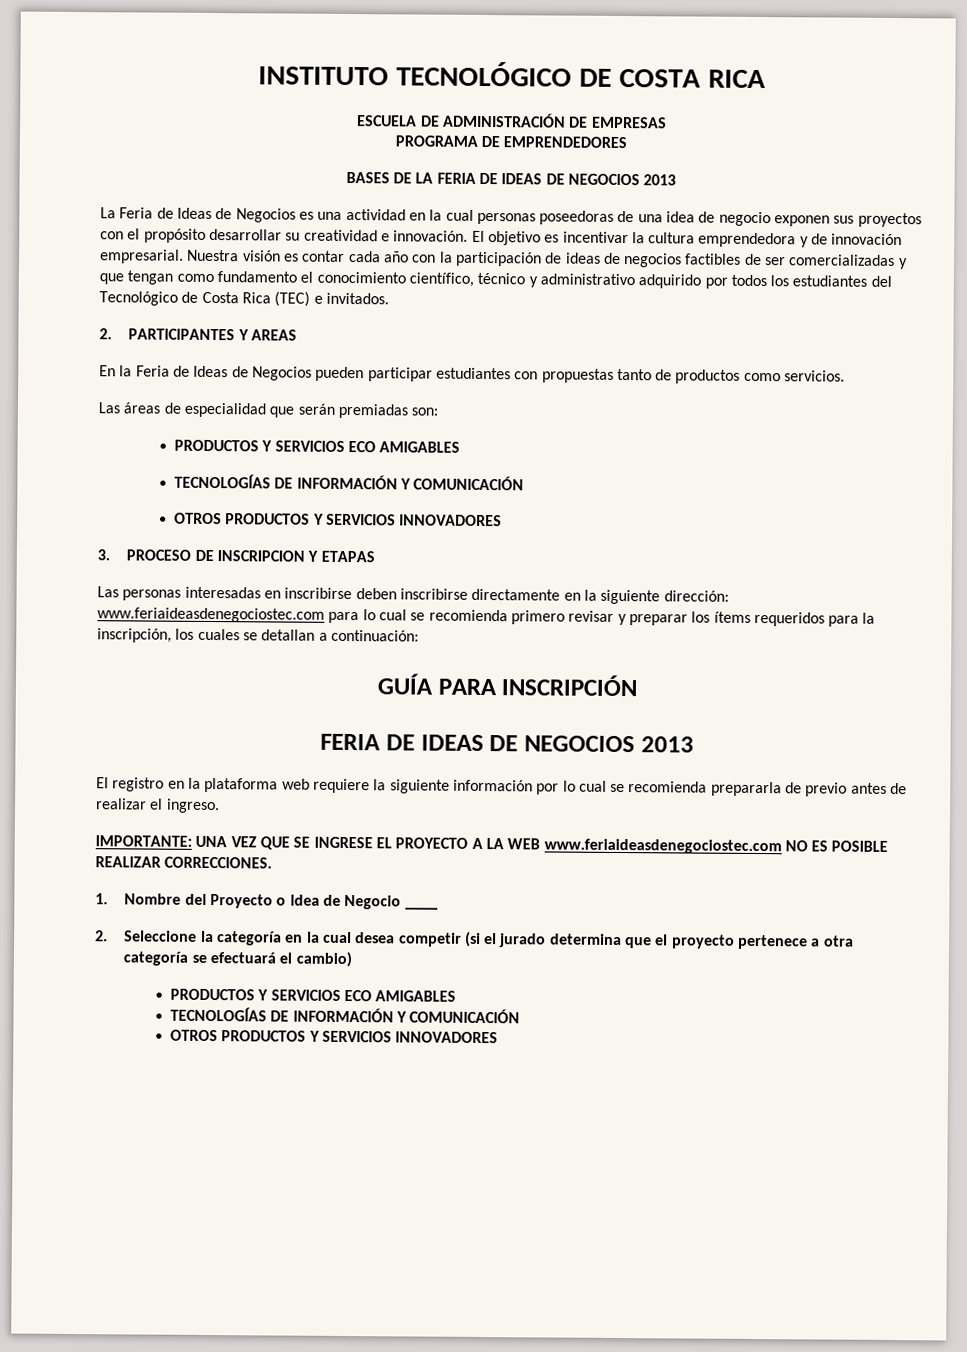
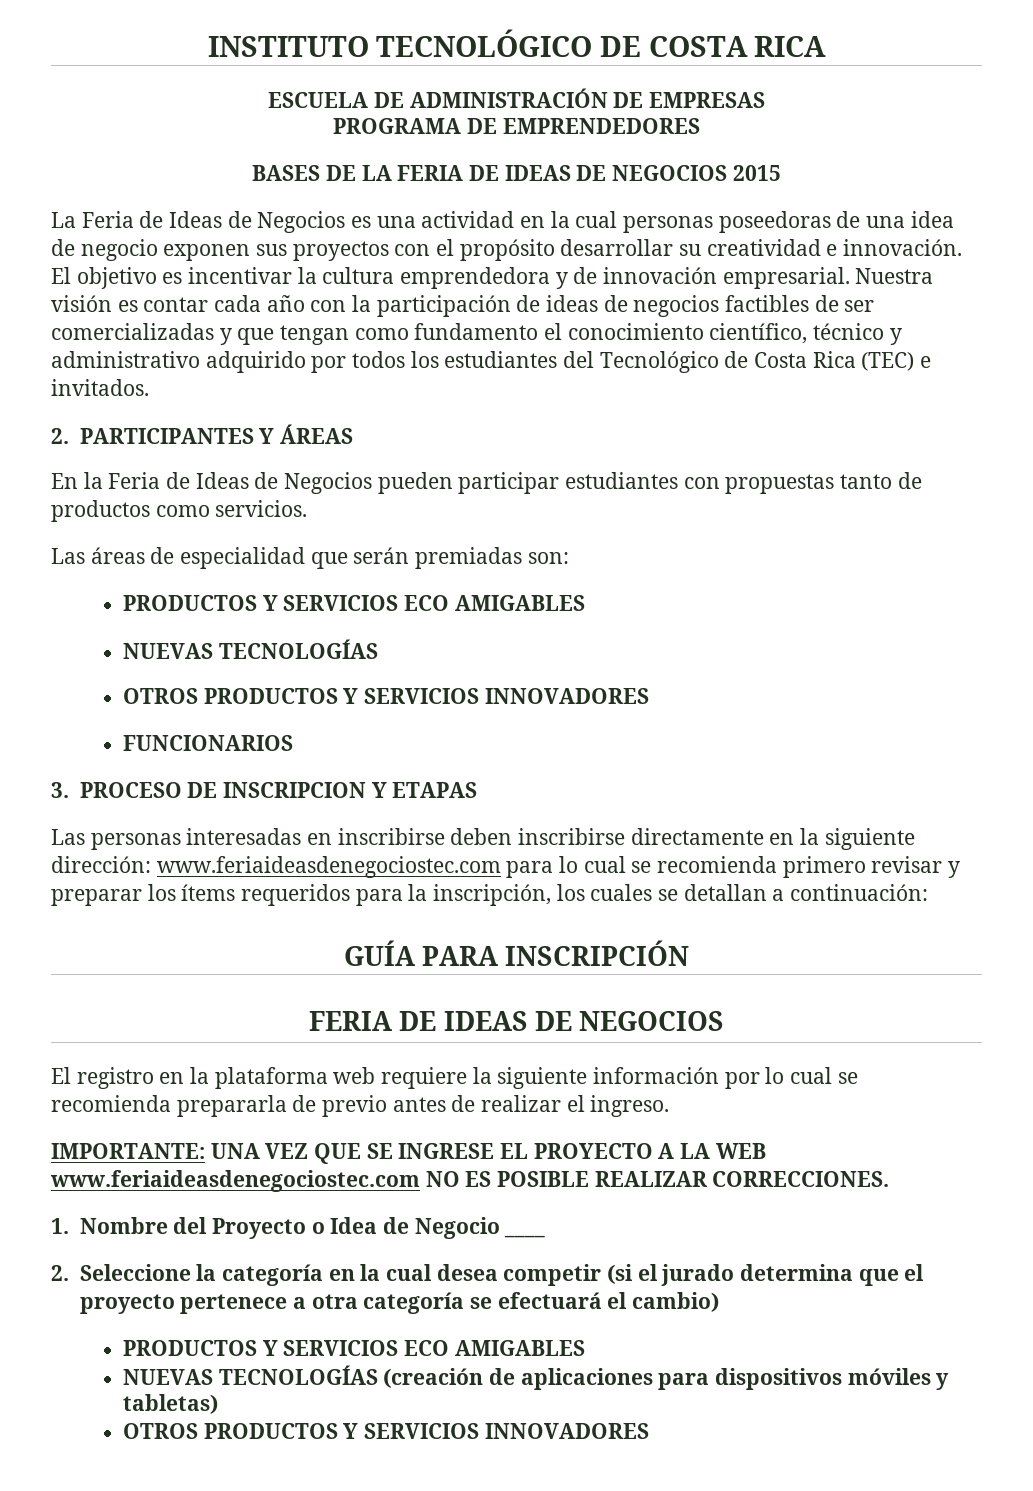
- BASES DE LA FERIA DE IDEAS DE NEGOCIOS 2013
+ BASES DE LA FERIA DE IDEAS DE NEGOCIOS 2015
- 2. PARTICIPANTES Y AREAS
+ 2. PARTICIPANTES Y ÁREAS
  Las áreas de especialidad que serán premiadas son:
  PRODUCTOS Y SERVICIOS ECO AMIGABLES
- TECNOLOGÍAS DE INFORMACIÓN Y COMUNICACIÓN
+ NUEVAS TECNOLOGÍAS
  OTROS PRODUCTOS Y SERVICIOS INNOVADORES
+ FUNCIONARIOS
  GUÍA PARA INSCRIPCIÓN
- FERIA DE IDEAS DE NEGOCIOS 2013
+ FERIA DE IDEAS DE NEGOCIOS
  2. Seleccione la categoría en la cual desea competir (si el jurado determina que el proyecto pertenece a otra categoría se efectuará el cambio)
  PRODUCTOS Y SERVICIOS ECO AMIGABLES
- TECNOLOGÍAS DE INFORMACIÓN Y COMUNICACIÓN
+ NUEVAS TECNOLOGÍAS (creación de aplicaciones para dispositivos móviles y tabletas)

